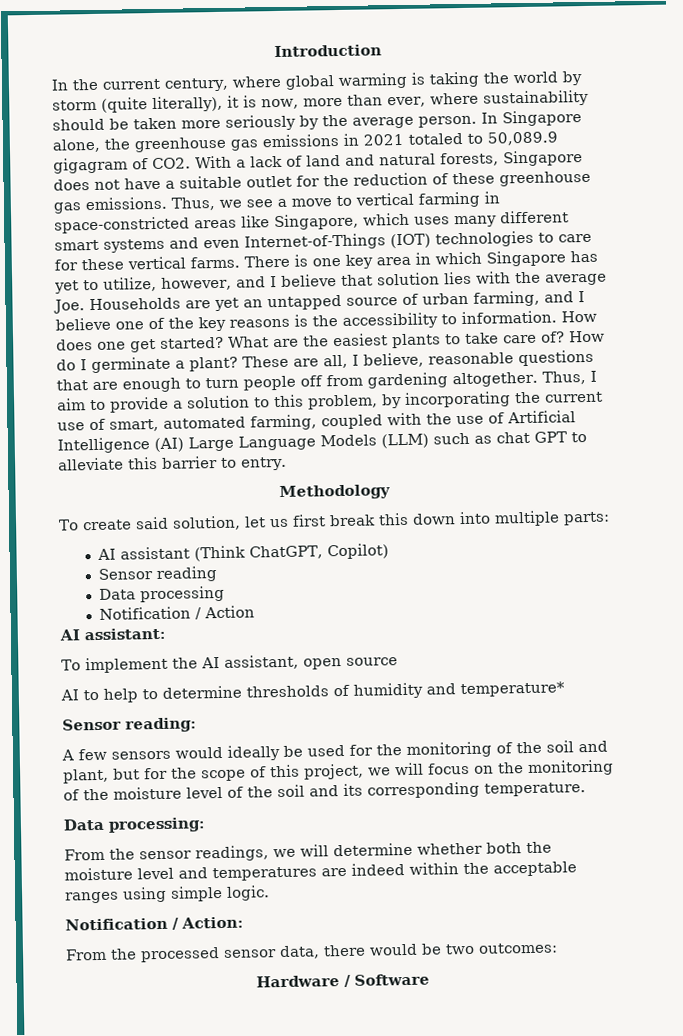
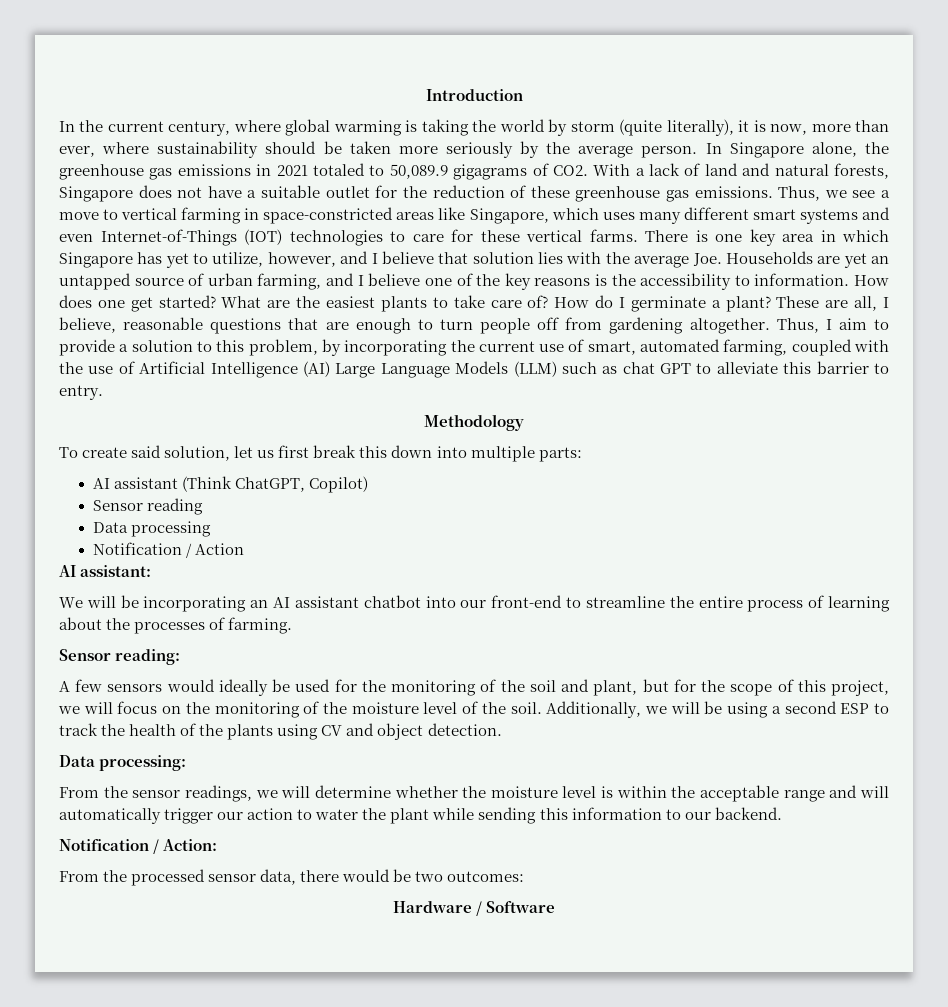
- In Singapore alone, the greenhouse gas emissions in 2021 totaled to 50,089.9 gigagram of CO2. With a lack of land and natural forests, Singapore does not have a suitable outlet for the reduction of these greenhouse gas emissions.
+ In Singapore alone, the greenhouse gas emissions in 2021 totaled to 50,089.9 gigagrams of CO2. With a lack of land and natural forests, Singapore does not have a suitable outlet for the reduction of these greenhouse gas emissions.
- To implement the AI assistant, open source
- AI to help to determine thresholds of humidity and temperature*
+ We will be incorporating an AI assistant chatbot into our front-end to streamline the entire process of learning about the processes of farming.
- A few sensors would ideally be used for the monitoring of the soil and plant, but for the scope of this project, we will focus on the monitoring of the moisture level of the soil and its corresponding temperature.
+ A few sensors would ideally be used for the monitoring of the soil and plant, but for the scope of this project, we will focus on the monitoring of the moisture level of the soil. Additionally, we will be using a second ESP to track the health of the plants using CV and object detection.
- From the sensor readings, we will determine whether both the moisture level and temperatures are indeed within the acceptable ranges using simple logic.
+ From the sensor readings, we will determine whether the moisture level is within the acceptable range and will automatically trigger our action to water the plant while sending this information to our backend.

